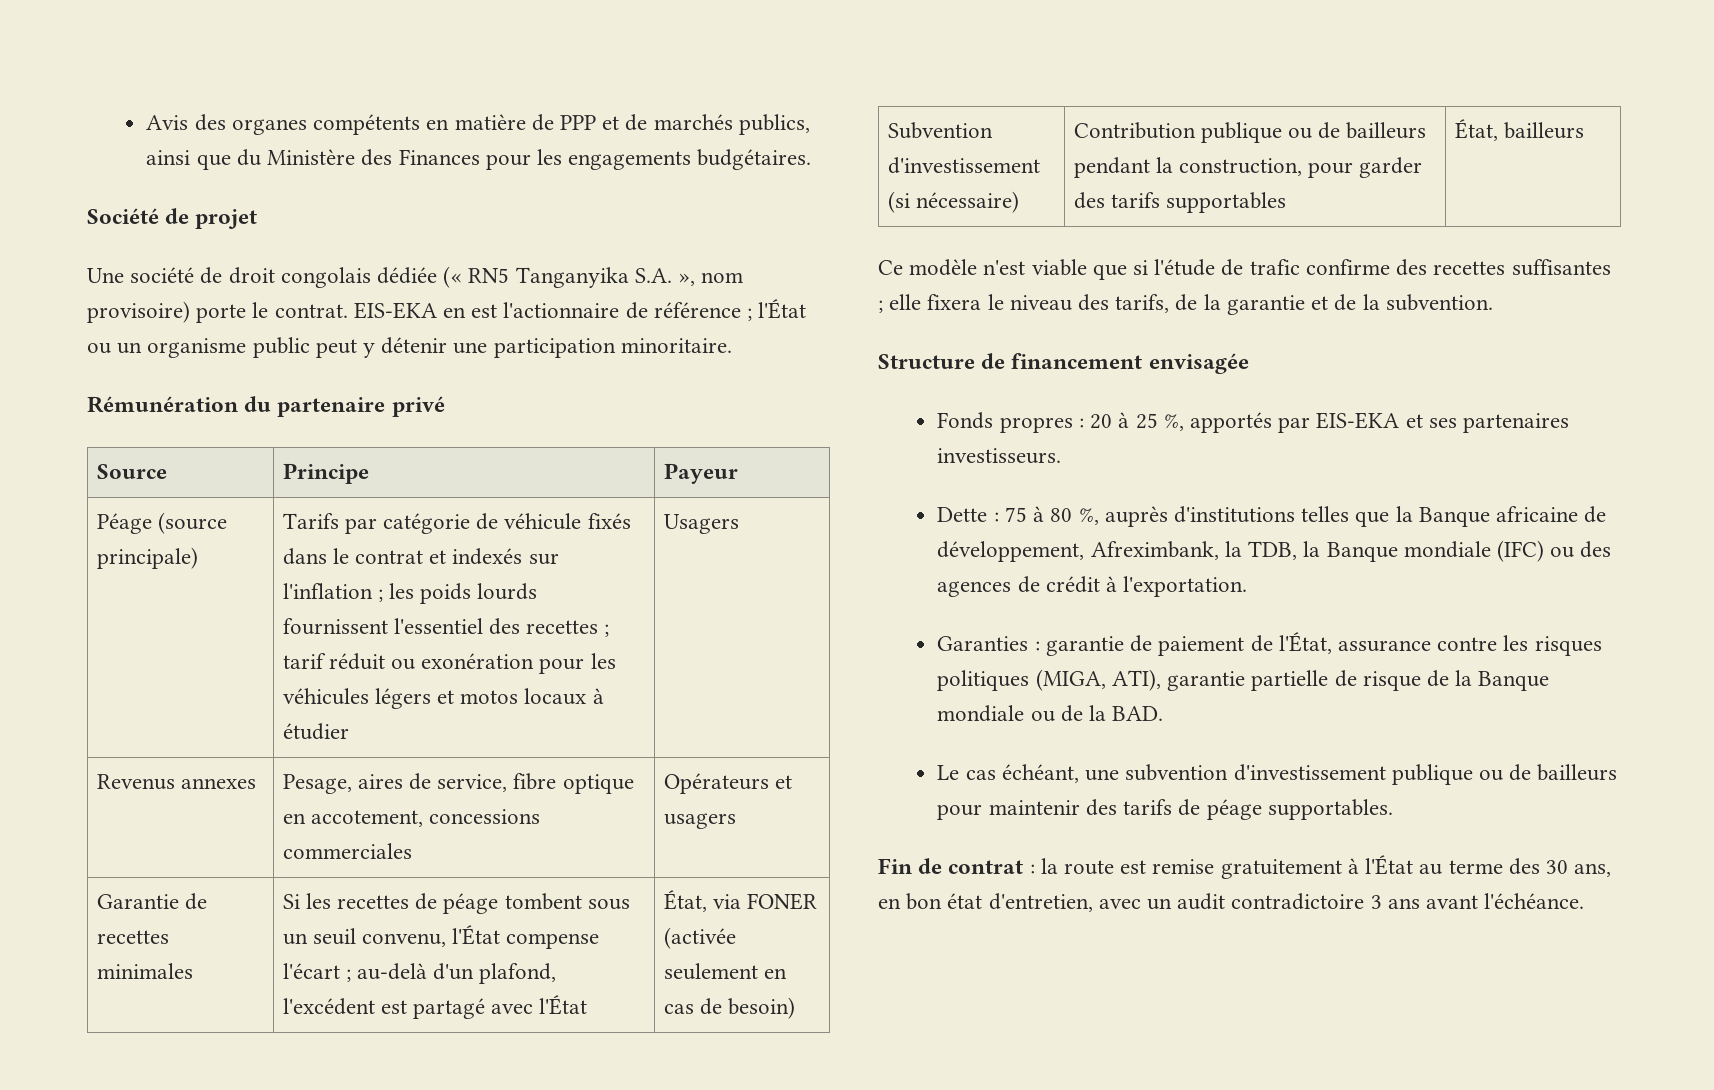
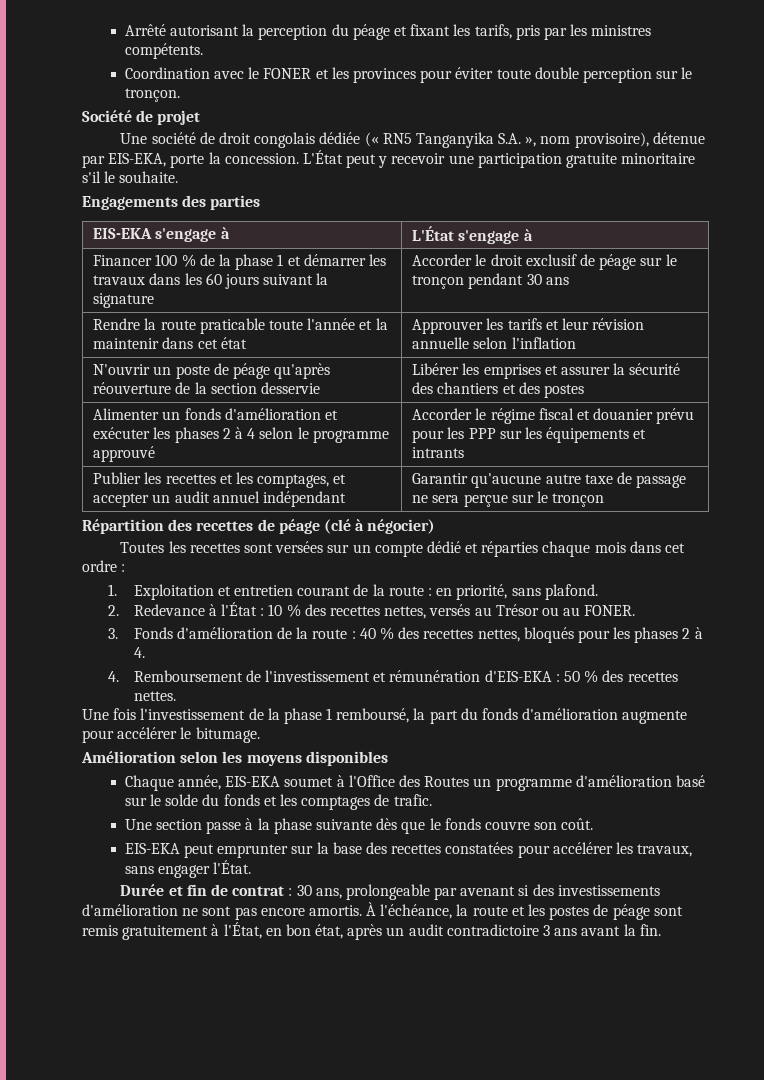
- Avis des organes compétents en matière de PPP et de marchés publics, ainsi que du Ministère des Finances pour les engagements budgétaires.
+ Arrêté autorisant la perception du péage et fixant les tarifs, pris par les ministres compétents.
+ Coordination avec le FONER et les provinces pour éviter toute double perception sur le tronçon.
- Une société de droit congolais dédiée (« RN5 Tanganyika S.A. », nom provisoire) porte le contrat. EIS-EKA en est l'actionnaire de référence ; l'État ou un organisme public peut y détenir une participation minoritaire.
- Rémunération du partenaire privé
- Source | Principe | Payeur
- Péage (source principale) | Tarifs par catégorie de véhicule fixés dans le contrat et indexés sur l'inflation ; les poids lourds fournissent l'essentiel des recettes ; tarif réduit ou exonération pour les véhicules légers et motos locaux à étudier | Usagers
- Revenus annexes | Pesage, aires de service, fibre optique en accotement, concessions commerciales | Opérateurs et usagers
- Garantie de recettes minimales | Si les recettes de péage tombent sous un seuil convenu, l'État compense l'écart ; au-delà d'un plafond, l'excédent est partagé avec l'État | État, via FONER (activée seulement en cas de besoin)
- Subvention d'investissement (si nécessaire) | Contribution publique ou de bailleurs pendant la construction, pour garder des tarifs supportables | État, bailleurs
- Ce modèle n'est viable que si l'étude de trafic confirme des recettes suffisantes ; elle fixera le niveau des tarifs, de la garantie et de la subvention.
- Structure de financement envisagée
- Fonds propres : 20 à 25 %, apportés par EIS-EKA et ses partenaires investisseurs.
- Dette : 75 à 80 %, auprès d'institutions telles que la Banque africaine de développement, Afreximbank, la TDB, la Banque mondiale (IFC) ou des agences de crédit à l'exportation.
- Garanties : garantie de paiement de l'État, assurance contre les risques politiques (MIGA, ATI), garantie partielle de risque de la Banque mondiale ou de la BAD.
- Le cas échéant, une subvention d'investissement publique ou de bailleurs pour maintenir des tarifs de péage supportables.
- Fin de contrat : la route est remise gratuitement à l'État au terme des 30 ans, en bon état d'entretien, avec un audit contradictoire 3 ans avant l'échéance.
+ Une société de droit congolais dédiée (« RN5 Tanganyika S.A. », nom provisoire), détenue par EIS-EKA, porte la concession. L'État peut y recevoir une participation gratuite minoritaire s'il le souhaite.
+ Engagements des parties
+ EIS-EKA s'engage à | L'État s'engage à
+ Financer 100 % de la phase 1 et démarrer les travaux dans les 60 jours suivant la signature | Accorder le droit exclusif de péage sur le tronçon pendant 30 ans
+ Rendre la route praticable toute l'année et la maintenir dans cet état | Approuver les tarifs et leur révision annuelle selon l'inflation
+ N'ouvrir un poste de péage qu'après réouverture de la section desservie | Libérer les emprises et assurer la sécurité des chantiers et des postes
+ Alimenter un fonds d'amélioration et exécuter les phases 2 à 4 selon le programme approuvé | Accorder le régime fiscal et douanier prévu pour les PPP sur les équipements et intrants
+ Publier les recettes et les comptages, et accepter un audit annuel indépendant | Garantir qu'aucune autre taxe de passage ne sera perçue sur le tronçon
+ Répartition des recettes de péage (clé à négocier)
+ Toutes les recettes sont versées sur un compte dédié et réparties chaque mois dans cet ordre :
+ 1. Exploitation et entretien courant de la route : en priorité, sans plafond.
+ 2. Redevance à l'État : 10 % des recettes nettes, versés au Trésor ou au FONER.
+ 3. Fonds d'amélioration de la route : 40 % des recettes nettes, bloqués pour les phases 2 à 4.
+ 4. Remboursement de l'investissement et rémunération d'EIS-EKA : 50 % des recettes nettes.
+ Une fois l'investissement de la phase 1 remboursé, la part du fonds d'amélioration augmente pour accélérer le bitumage.
+ Amélioration selon les moyens disponibles
+ Chaque année, EIS-EKA soumet à l'Office des Routes un programme d'amélioration basé sur le solde du fonds et les comptages de trafic.
+ Une section passe à la phase suivante dès que le fonds couvre son coût.
+ EIS-EKA peut emprunter sur la base des recettes constatées pour accélérer les travaux, sans engager l'État.
+ Durée et fin de contrat : 30 ans, prolongeable par avenant si des investissements d'amélioration ne sont pas encore amortis. À l'échéance, la route et les postes de péage sont remis gratuitement à l'État, en bon état, après un audit contradictoire 3 ans avant la fin.

